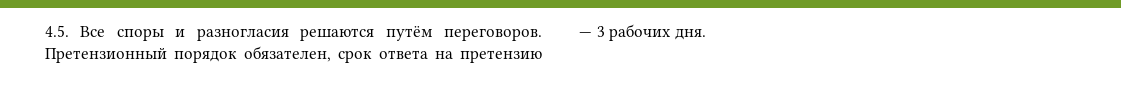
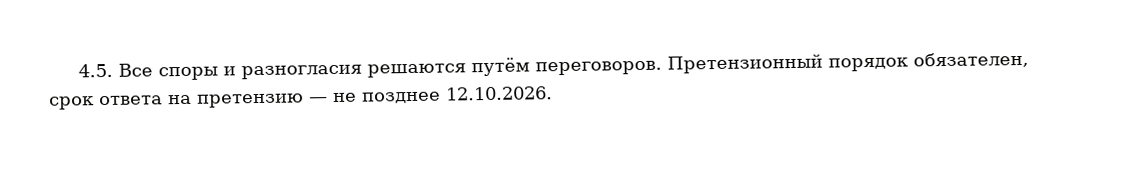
- Претензионный порядок обязателен, срок ответа на претензию — 3 рабочих дня.
+ Претензионный порядок обязателен, срок ответа на претензию — не позднее 12.10.2026.

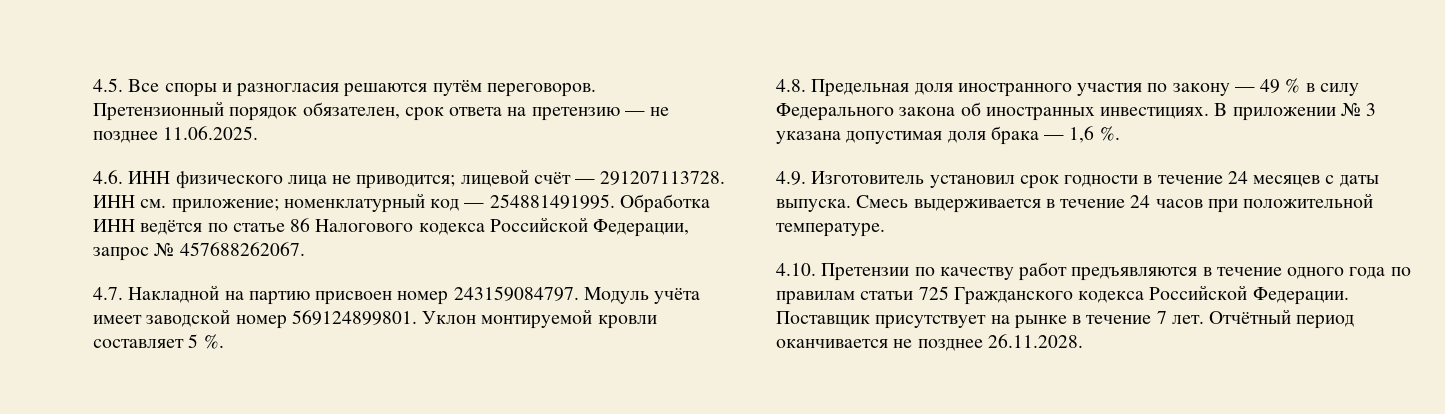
- Претензионный порядок обязателен, срок ответа на претензию — не позднее 12.10.2026.
+ Претензионный порядок обязателен, срок ответа на претензию — не позднее 11.06.2025.
+ 4.6. ИНН физического лица не приводится; лицевой счёт — 291207113728. ИНН см. приложение; номенклатурный код — 254881491995. Обработка ИНН ведётся по статье 86 Налогового кодекса Российской Федерации, запрос № 457688262067.
+ 4.7. Накладной на партию присвоен номер 243159084797. Модуль учёта имеет заводской номер 569124899801. Уклон монтируемой кровли составляет 5 %.
+ 4.8. Предельная доля иностранного участия по закону — 49 % в силу Федерального закона об иностранных инвестициях. В приложении № 3 указана допустимая доля брака — 1,6 %.
+ 4.9. Изготовитель установил срок годности в течение 24 месяцев с даты выпуска. Смесь выдерживается в течение 24 часов при положительной температуре.
+ 4.10. Претензии по качеству работ предъявляются в течение одного года по правилам статьи 725 Гражданского кодекса Российской Федерации. Поставщик присутствует на рынке в течение 7 лет. Отчётный период оканчивается не позднее 26.11.2028.

